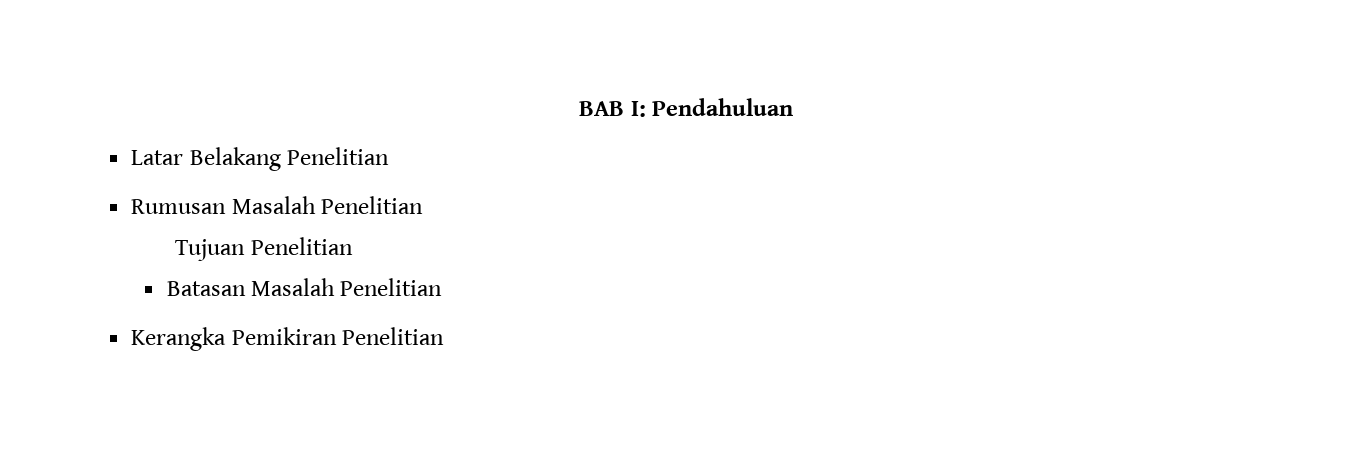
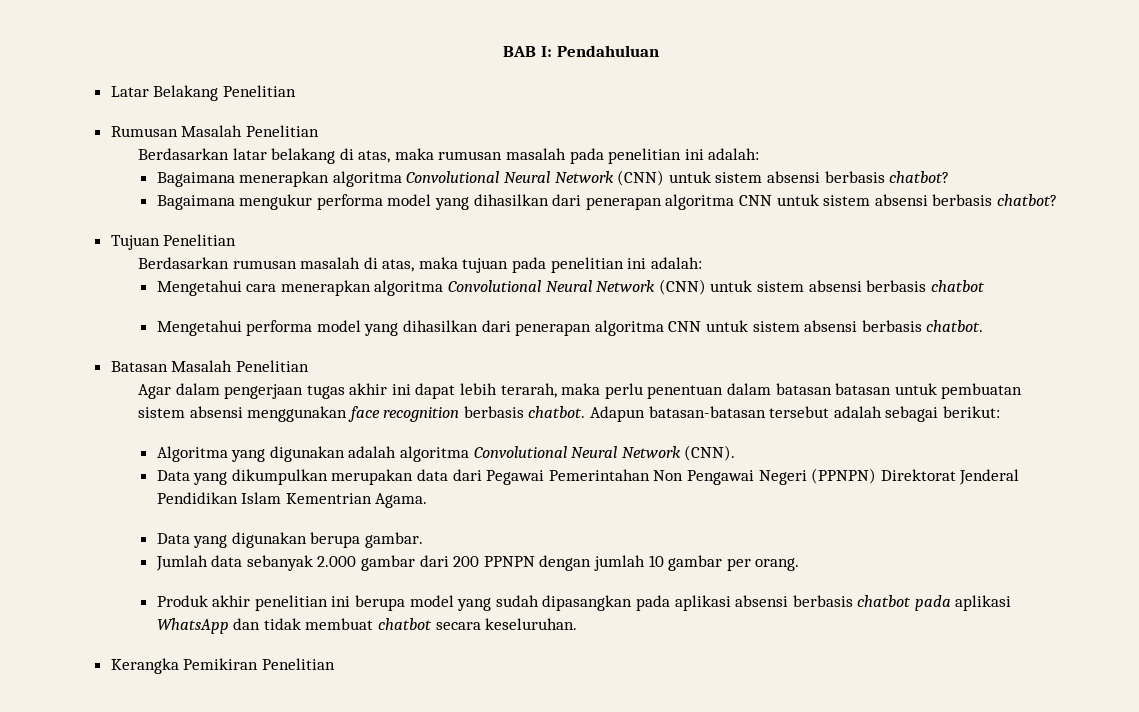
+ Berdasarkan latar belakang di atas, maka rumusan masalah pada penelitian ini adalah:
+ Bagaimana menerapkan algoritma Convolutional Neural Network (CNN) untuk sistem absensi berbasis chatbot?
+ Bagaimana mengukur performa model yang dihasilkan dari penerapan algoritma CNN untuk sistem absensi berbasis chatbot?
  Tujuan Penelitian
+ Berdasarkan rumusan masalah di atas, maka tujuan pada penelitian ini adalah:
+ Mengetahui cara menerapkan algoritma Convolutional Neural Network (CNN) untuk sistem absensi berbasis chatbot
+ Mengetahui performa model yang dihasilkan dari penerapan algoritma CNN untuk sistem absensi berbasis chatbot.
  Batasan Masalah Penelitian
+ Agar dalam pengerjaan tugas akhir ini dapat lebih terarah, maka perlu penentuan dalam batasan batasan untuk pembuatan sistem absensi menggunakan face recognition berbasis chatbot. Adapun batasan-batasan tersebut adalah sebagai berikut:
+ Algoritma yang digunakan adalah algoritma Convolutional Neural Network (CNN).
+ Data yang dikumpulkan merupakan data dari Pegawai Pemerintahan Non Pengawai Negeri (PPNPN) Direktorat Jenderal Pendidikan Islam Kementrian Agama.
+ Data yang digunakan berupa gambar.
+ Jumlah data sebanyak 2.000 gambar dari 200 PPNPN dengan jumlah 10 gambar per orang.
+ Produk akhir penelitian ini berupa model yang sudah dipasangkan pada aplikasi absensi berbasis chatbot pada aplikasi WhatsApp dan tidak membuat chatbot secara keseluruhan.

